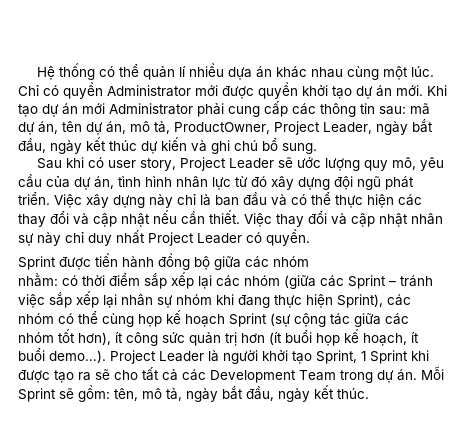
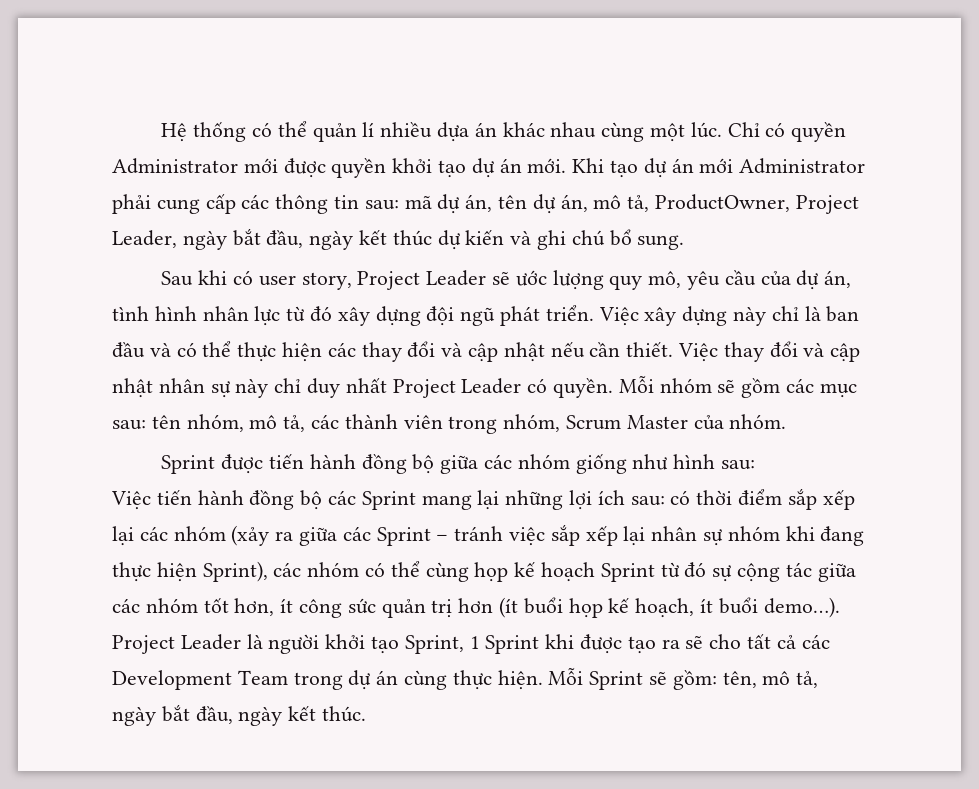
+ Mỗi nhóm sẽ gồm các mục sau: tên nhóm, mô tả, các thành viên trong nhóm, Scrum Master của nhóm.
- Sprint được tiến hành đồng bộ giữa các nhóm
- nhằm:
+ Sprint được tiến hành đồng bộ giữa các nhóm giống như hình sau:
+ Việc tiến hành đồng bộ các Sprint mang lại những lợi ích sau:
- có thời điểm sắp xếp lại các nhóm (giữa các Sprint – tránh việc sắp xếp lại nhân sự nhóm khi đang thực hiện Sprint), các nhóm có thể cùng họp kế hoạch Sprint (sự cộng tác giữa các nhóm tốt hơn), ít công sức quản trị hơn (ít buổi họp kế hoạch, ít buổi demo…).
+ có thời điểm sắp xếp lại các nhóm (xảy ra giữa các Sprint – tránh việc sắp xếp lại nhân sự nhóm khi đang thực hiện Sprint), các nhóm có thể cùng họp kế hoạch Sprint từ đó sự cộng tác giữa các nhóm tốt hơn, ít công sức quản trị hơn (ít buổi họp kế hoạch, ít buổi demo…).
- Project Leader là người khởi tạo Sprint, 1 Sprint khi được tạo ra sẽ cho tất cả các Development Team trong dự án.
+ Project Leader là người khởi tạo Sprint, 1 Sprint khi được tạo ra sẽ cho tất cả các Development Team trong dự án cùng thực hiện.

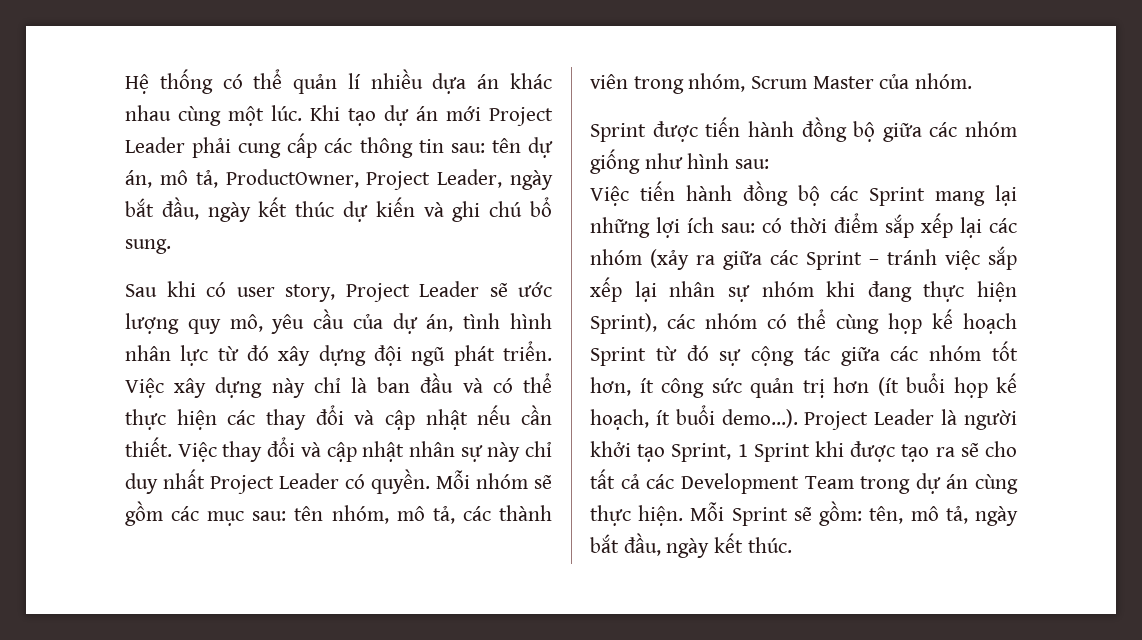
- Chỉ có quyền Administrator mới được quyền khởi tạo dự án mới.
- Khi tạo dự án mới Administrator phải cung cấp các thông tin sau: mã dự án, tên dự án, mô tả, ProductOwner, Project Leader, ngày bắt đầu, ngày kết thúc dự kiến và ghi chú bổ sung.
+ Khi tạo dự án mới Project Leader phải cung cấp các thông tin sau: tên dự án, mô tả, ProductOwner, Project Leader, ngày bắt đầu, ngày kết thúc dự kiến và ghi chú bổ sung.

